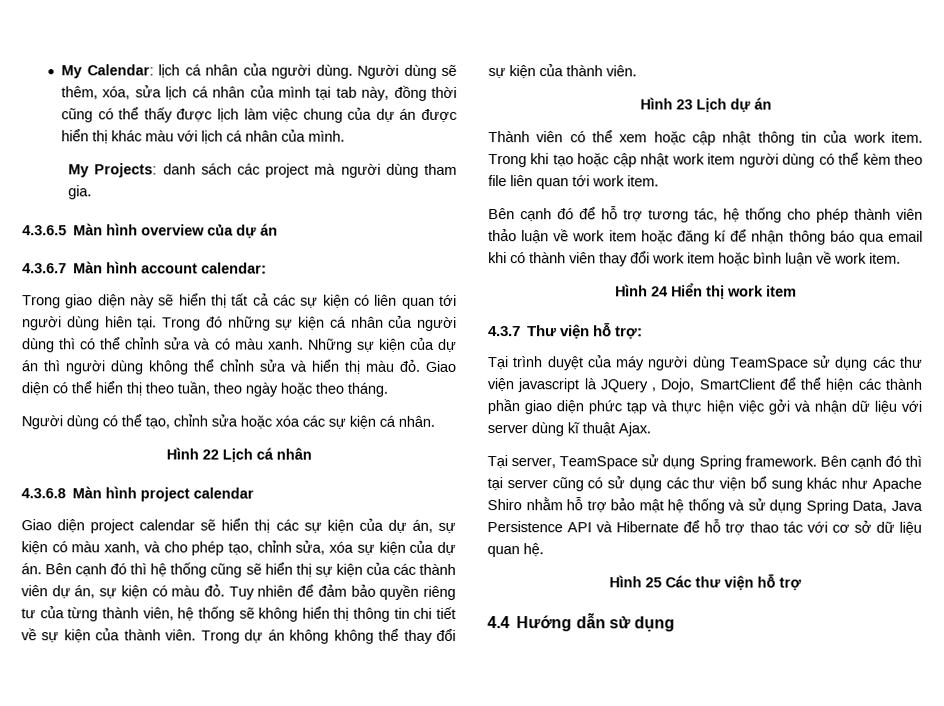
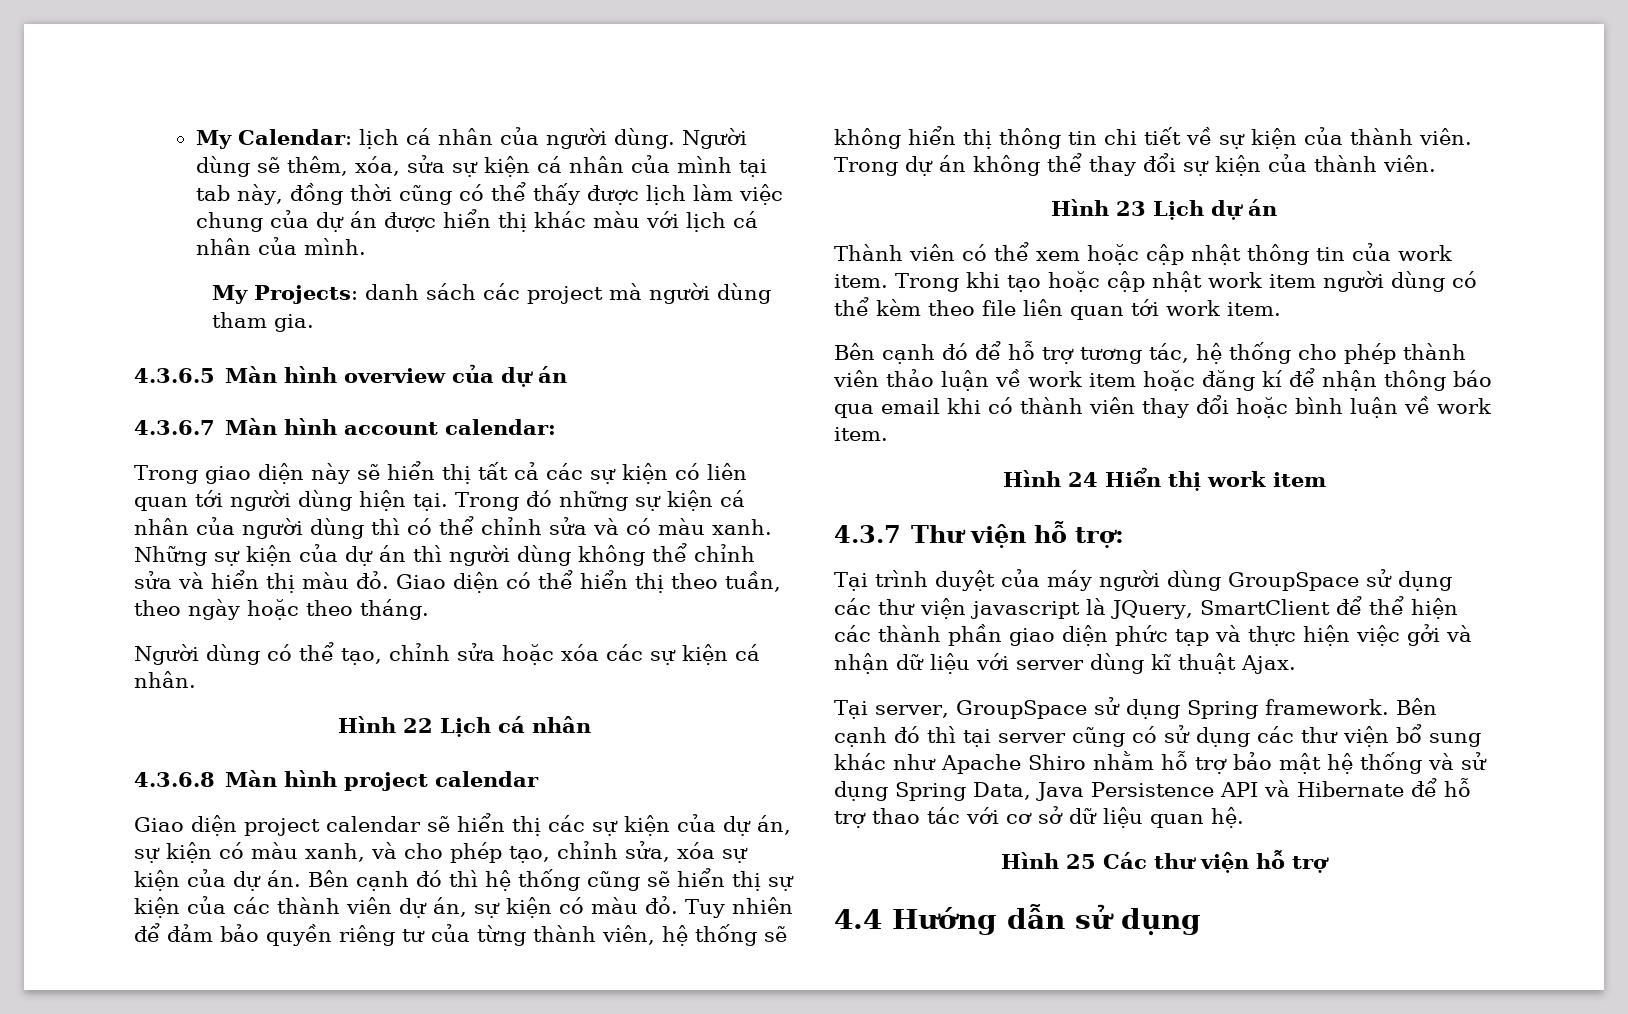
- Người dùng sẽ thêm, xóa, sửa lịch cá nhân của mình tại tab này, đồng thời cũng có thể thấy được lịch làm việc chung của dự án được hiển thị khác màu với lịch cá nhân của mình.
+ Người dùng sẽ thêm, xóa, sửa sự kiện cá nhân của mình tại tab này, đồng thời cũng có thể thấy được lịch làm việc chung của dự án được hiển thị khác màu với lịch cá nhân của mình.
- Trong giao diện này sẽ hiển thị tất cả các sự kiện có liên quan tới người dùng hiên tại.
+ Trong giao diện này sẽ hiển thị tất cả các sự kiện có liên quan tới người dùng hiện tại.
- Trong dự án không không thể thay đổi sự kiện của thành viên.
+ Trong dự án không thể thay đổi sự kiện của thành viên.
- Bên cạnh đó để hỗ trợ tương tác, hệ thống cho phép thành viên thảo luận về work item hoặc đăng kí để nhận thông báo qua email khi có thành viên thay đổi work item hoặc bình luận về work item.
+ Bên cạnh đó để hỗ trợ tương tác, hệ thống cho phép thành viên thảo luận về work item hoặc đăng kí để nhận thông báo qua email khi có thành viên thay đổi hoặc bình luận về work item.
- Tại trình duyệt của máy người dùng TeamSpace sử dụng các thư viện javascript là JQuery , Dojo, SmartClient để thể hiện các thành phần giao diện phức tạp và thực hiện việc gởi và nhận dữ liệu với server dùng kĩ thuật Ajax.
+ Tại trình duyệt của máy người dùng GroupSpace sử dụng các thư viện javascript là JQuery, SmartClient để thể hiện các thành phần giao diện phức tạp và thực hiện việc gởi và nhận dữ liệu với server dùng kĩ thuật Ajax.
- Tại server, TeamSpace sử dụng Spring framework.
+ Tại server, GroupSpace sử dụng Spring framework.

